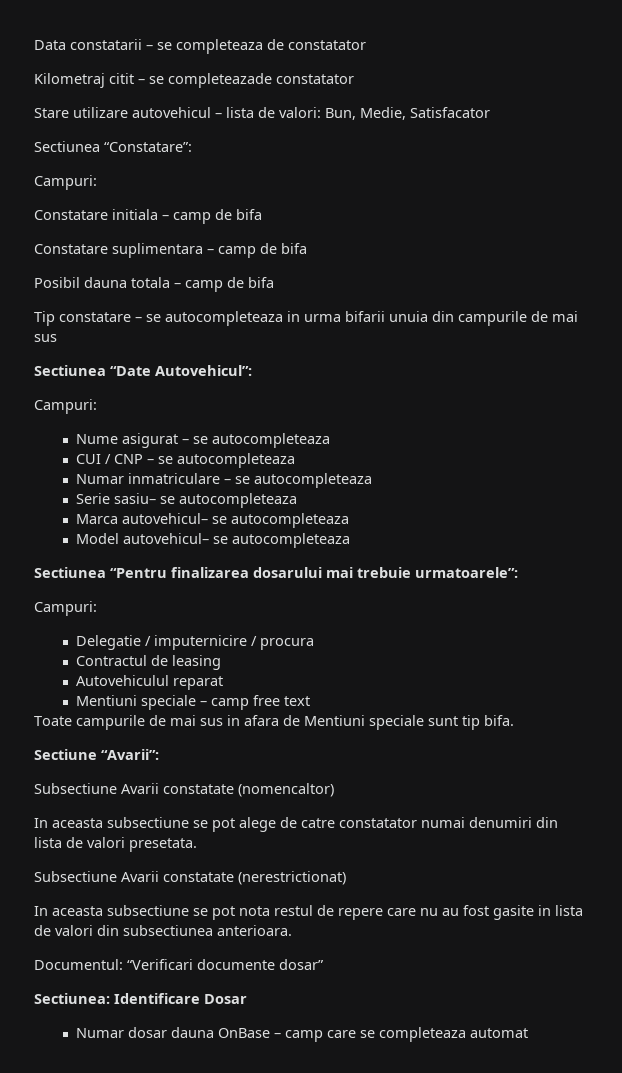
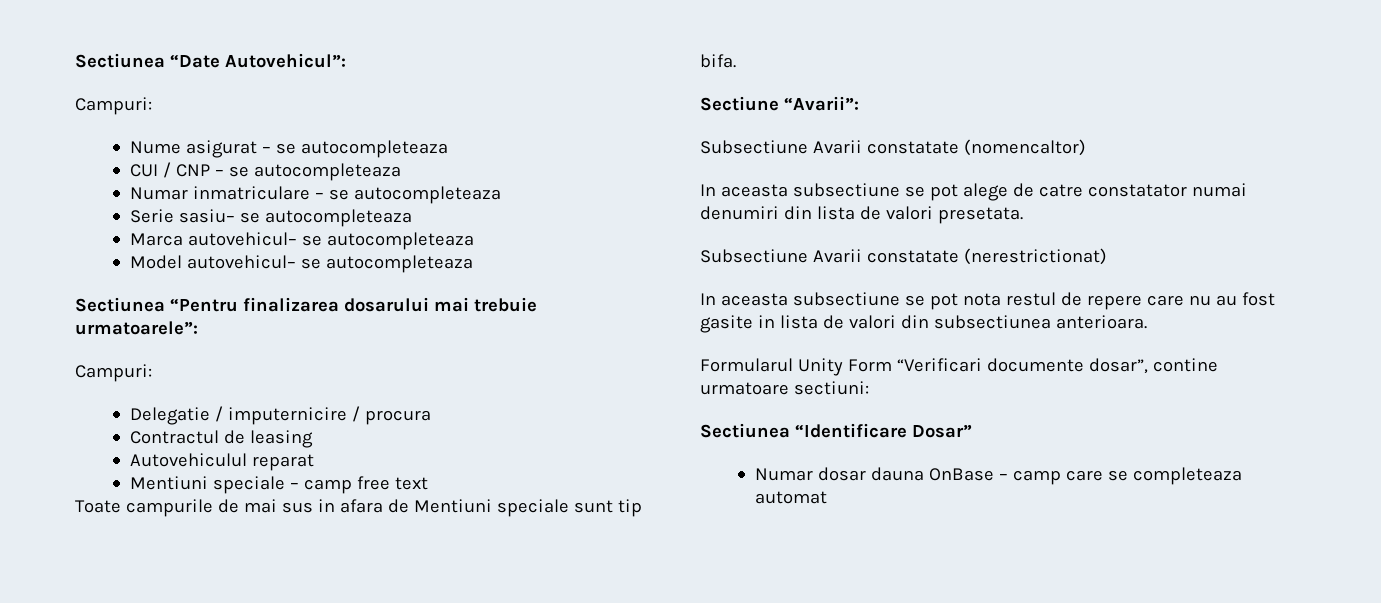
- Data constatarii – se completeaza de constatator
- Kilometraj citit – se completeazade constatator
- Stare utilizare autovehicul – lista de valori: Bun, Medie, Satisfacator
- Sectiunea “Constatare”:
- Campuri:
- Constatare initiala – camp de bifa
- Constatare suplimentara – camp de bifa
- Posibil dauna totala – camp de bifa
- Tip constatare – se autocompleteaza in urma bifarii unuia din campurile de mai sus
- Documentul: “Verificari documente dosar”
- Sectiunea: Identificare Dosar
+ Formularul Unity Form “Verificari documente dosar”, contine urmatoare sectiuni:
+ Sectiunea “Identificare Dosar”

